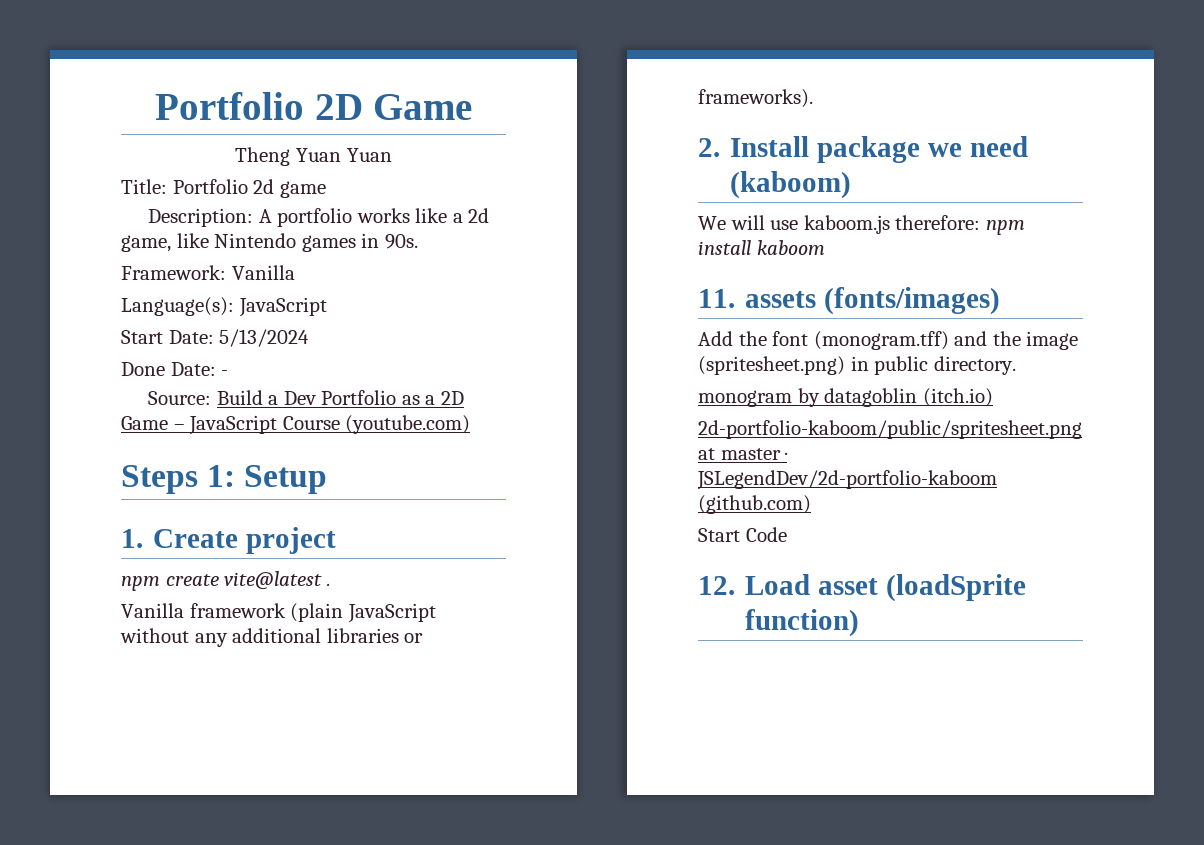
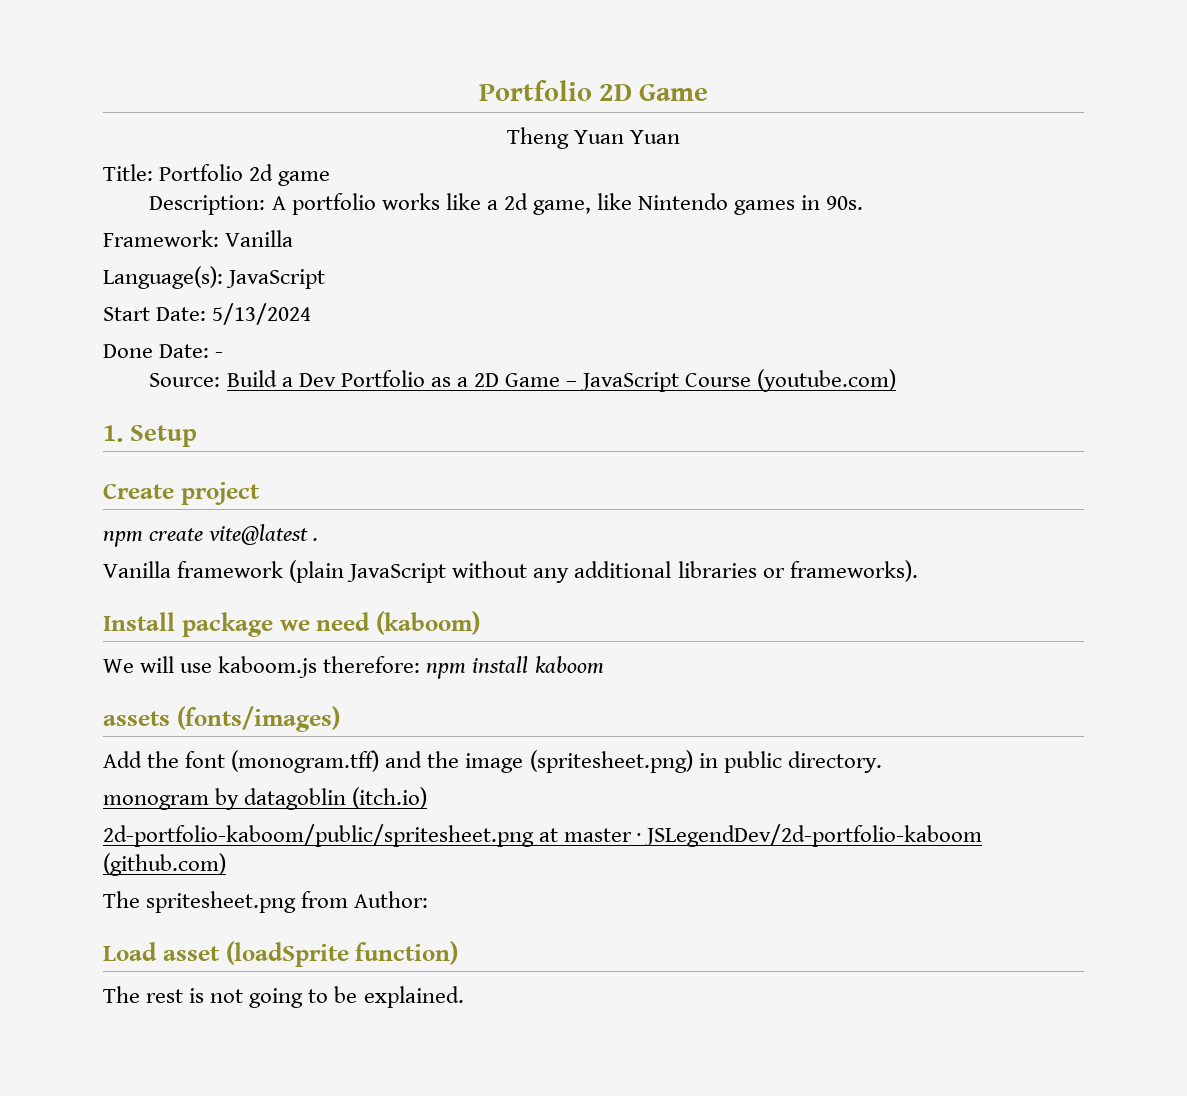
- Steps 1: Setup
+ 1. Setup
- 1. Create project
+ Create project
- 2. Install package we need (kaboom)
+ Install package we need (kaboom)
- 11. assets (fonts/images)
+ assets (fonts/images)
- Start Code
- 12. Load asset (loadSprite function)
+ The spritesheet.png from Author:
+ Load asset (loadSprite function)
+ The rest is not going to be explained.

